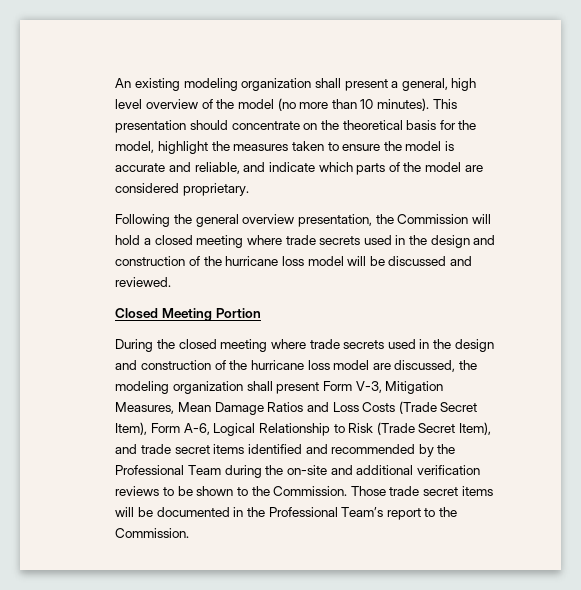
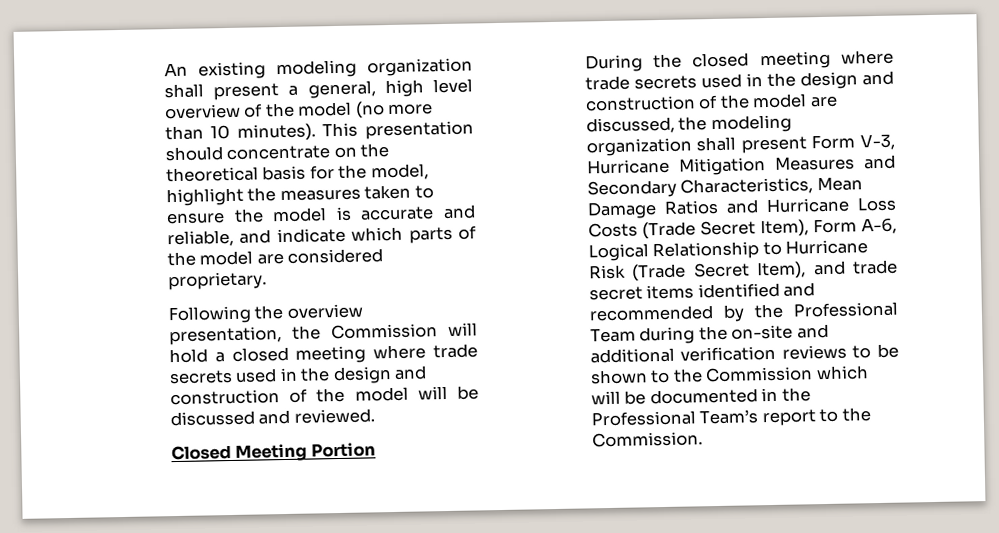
- Following the general overview presentation, the Commission will hold a closed meeting where trade secrets used in the design and construction of the hurricane loss model will be discussed and reviewed.
+ Following the overview presentation, the Commission will hold a closed meeting where trade secrets used in the design and construction of the model will be discussed and reviewed.
- During the closed meeting where trade secrets used in the design and construction of the hurricane loss model are discussed, the modeling organization shall present Form V-3, Mitigation Measures, Mean Damage Ratios and Loss Costs (Trade Secret Item), Form A-6, Logical Relationship to Risk (Trade Secret Item), and trade secret items identified and recommended by the Professional Team during the on-site and additional verification reviews to be shown to the Commission. Those trade secret items will be documented in the Professional Team’s report to the Commission.
+ During the closed meeting where trade secrets used in the design and construction of the model are discussed, the modeling organization shall present Form V-3, Hurricane Mitigation Measures and Secondary Characteristics, Mean Damage Ratios and Hurricane Loss Costs (Trade Secret Item), Form A-6, Logical Relationship to Hurricane Risk (Trade Secret Item), and trade secret items identified and recommended by the Professional Team during the on-site and additional verification reviews to be shown to the Commission which will be documented in the Professional Team’s report to the Commission.

